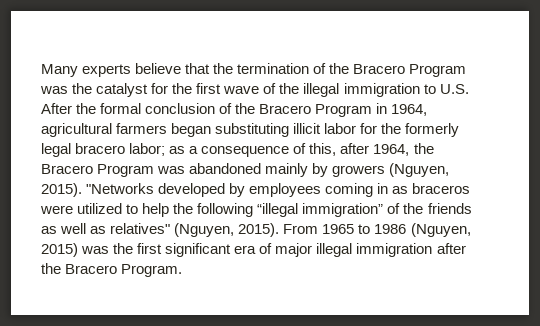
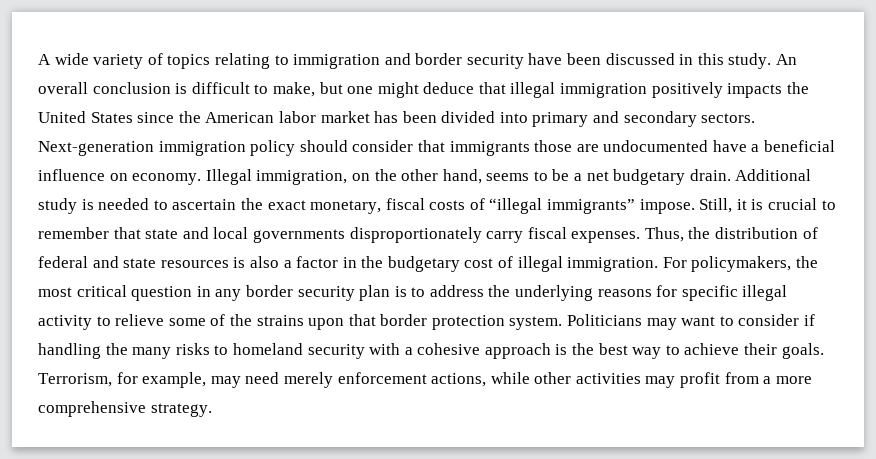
- Many experts believe that the termination of the Bracero Program was the catalyst for the first wave of the illegal immigration to U.S. After the formal conclusion of the Bracero Program in 1964, agricultural farmers began substituting illicit labor for the formerly legal bracero labor; as a consequence of this, after 1964, the Bracero Program was abandoned mainly by growers (Nguyen, 2015). "Networks developed by employees coming in as braceros were utilized to help the following “illegal immigration” of the friends as well as relatives" (Nguyen, 2015). From 1965 to 1986 (Nguyen, 2015) was the first significant era of major illegal immigration after the Bracero Program.
+ A wide variety of topics relating to immigration and border security have been discussed in this study. An overall conclusion is difficult to make, but one might deduce that illegal immigration positively impacts the United States since the American labor market has been divided into primary and secondary sectors. Next-generation immigration policy should consider that immigrants those are undocumented have a beneficial influence on economy. Illegal immigration, on the other hand, seems to be a net budgetary drain. Additional study is needed to ascertain the exact monetary, fiscal costs of “illegal immigrants” impose. Still, it is crucial to remember that state and local governments disproportionately carry fiscal expenses. Thus, the distribution of federal and state resources is also a factor in the budgetary cost of illegal immigration. For policymakers, the most critical question in any border security plan is to address the underlying reasons for specific illegal activity to relieve some of the strains upon that border protection system. Politicians may want to consider if handling the many risks to homeland security with a cohesive approach is the best way to achieve their goals. Terrorism, for example, may need merely enforcement actions, while other activities may profit from a more comprehensive strategy.

